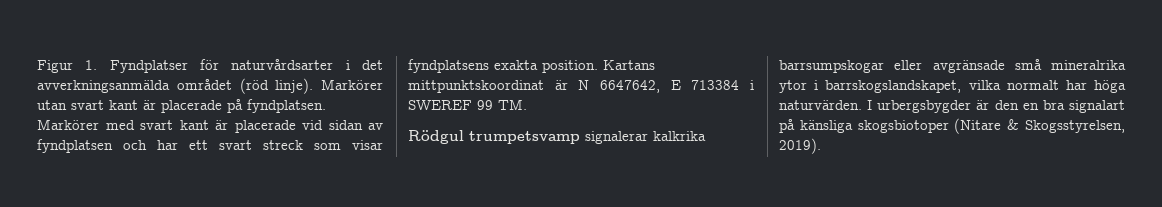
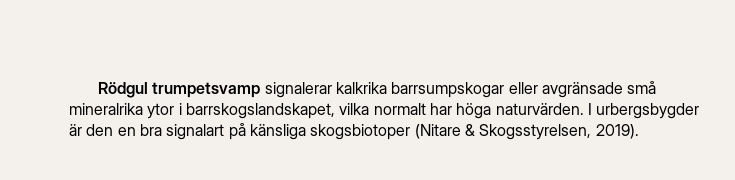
- Figur 1. Fyndplatser för naturvårdsarter i det avverkningsanmälda området (röd linje). Markörer utan svart kant är placerade på fyndplatsen. Markörer med svart kant är placerade vid sidan av fyndplatsen och har ett svart streck som visar fyndplatsens exakta position. Kartans mittpunktskoordinat är N 6647642, E 713384 i SWEREF 99 TM.

